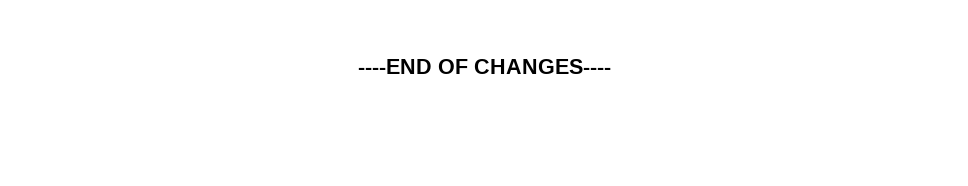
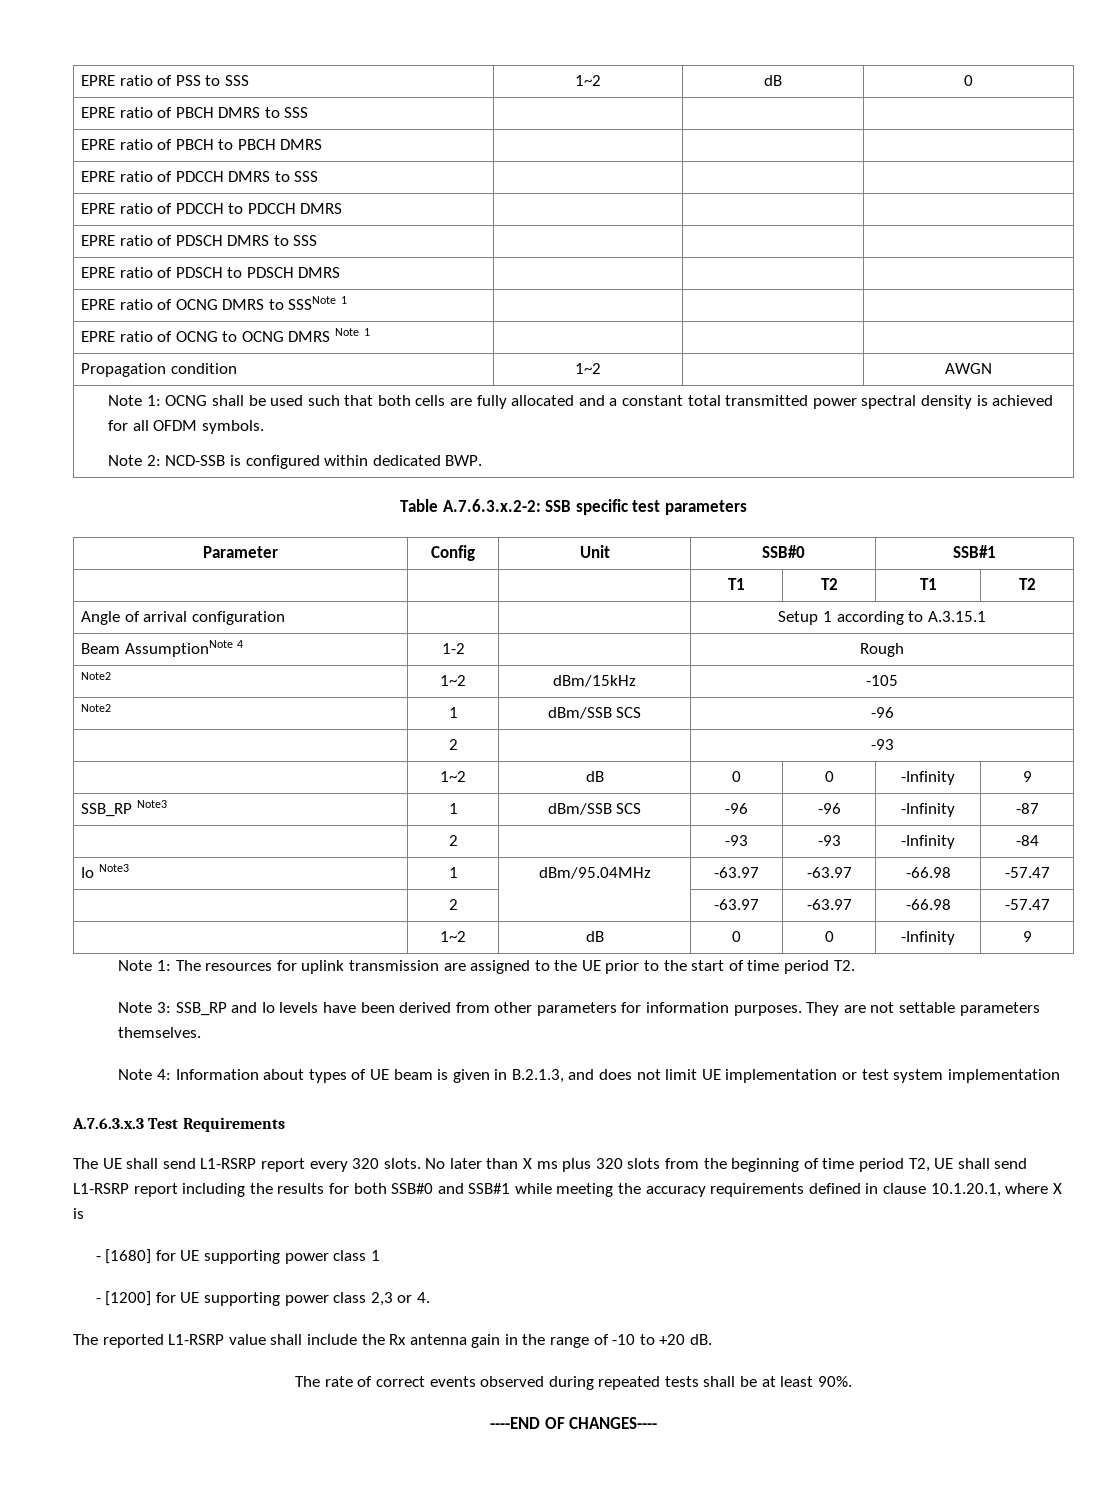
+ EPRE ratio of PSS to SSS | 1~2 | dB | 0
+ EPRE ratio of PBCH DMRS to SSS | | |
+ EPRE ratio of PBCH to PBCH DMRS | | |
+ EPRE ratio of PDCCH DMRS to SSS | | |
+ EPRE ratio of PDCCH to PDCCH DMRS | | |
+ EPRE ratio of PDSCH DMRS to SSS | | |
+ EPRE ratio of PDSCH to PDSCH DMRS | | |
+ EPRE ratio of OCNG DMRS to SSSNote 1 | | |
+ EPRE ratio of OCNG to OCNG DMRS Note 1 | | |
+ Propagation condition | 1~2 | | AWGN
+ Note 1: OCNG shall be used such that both cells are fully allocated and a constant total transmitted power spectral density is achieved for all OFDM symbols.
+ Note 2: NCD-SSB is configured within dedicated BWP.
+ Table A.7.6.3.x.2-2: SSB specific test parameters
+ Parameter | Config | Unit | SSB#0 | SSB#1
+ | | | T1 | T2 | T1 | T2
+ Angle of arrival configuration | | | Setup 1 according to A.3.15.1
+ Beam AssumptionNote 4 | 1-2 | | Rough
+ Note2 | 1~2 | dBm/15kHz | -105
+ Note2 | 1 | dBm/SSB SCS | -96
+ | 2 | | -93
+ | 1~2 | dB | 0 | 0 | -Infinity | 9
+ SSB_RP Note3 | 1 | dBm/SSB SCS | -96 | -96 | -Infinity | -87
+ | 2 | | -93 | -93 | -Infinity | -84
+ Io Note3 | 1 | dBm/95.04MHz | -63.97 | -63.97 | -66.98 | -57.47
+ | 2 | | -63.97 | -63.97 | -66.98 | -57.47
+ | 1~2 | dB | 0 | 0 | -Infinity | 9
+ Note 1: The resources for uplink transmission are assigned to the UE prior to the start of time period T2.
+ Note 3: SSB_RP and Io levels have been derived from other parameters for information purposes. They are not settable parameters themselves.
+ Note 4: Information about types of UE beam is given in B.2.1.3, and does not limit UE implementation or test system implementation
+ A.7.6.3.x.3 Test Requirements
+ The UE shall send L1-RSRP report every 320 slots. No later than X ms plus 320 slots from the beginning of time period T2, UE shall send L1-RSRP report including the results for both SSB#0 and SSB#1 while meeting the accuracy requirements defined in clause 10.1.20.1, where X is
+ - [1680] for UE supporting power class 1
+ - [1200] for UE supporting power class 2,3 or 4.
+ The reported L1-RSRP value shall include the Rx antenna gain in the range of -10 to +20 dB.
+ The rate of correct events observed during repeated tests shall be at least 90%.

